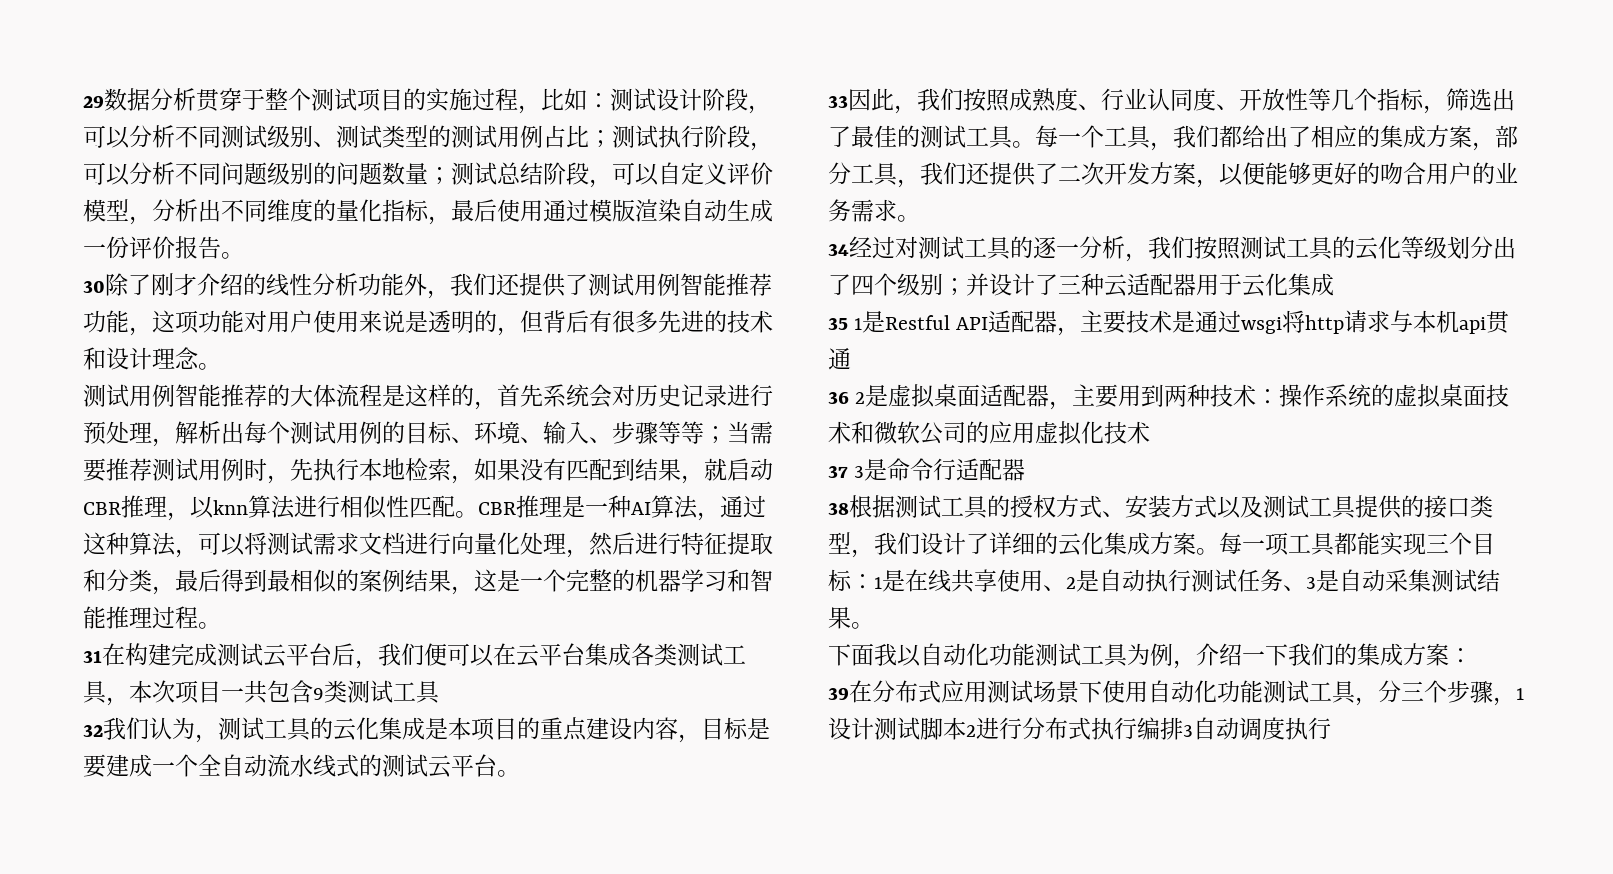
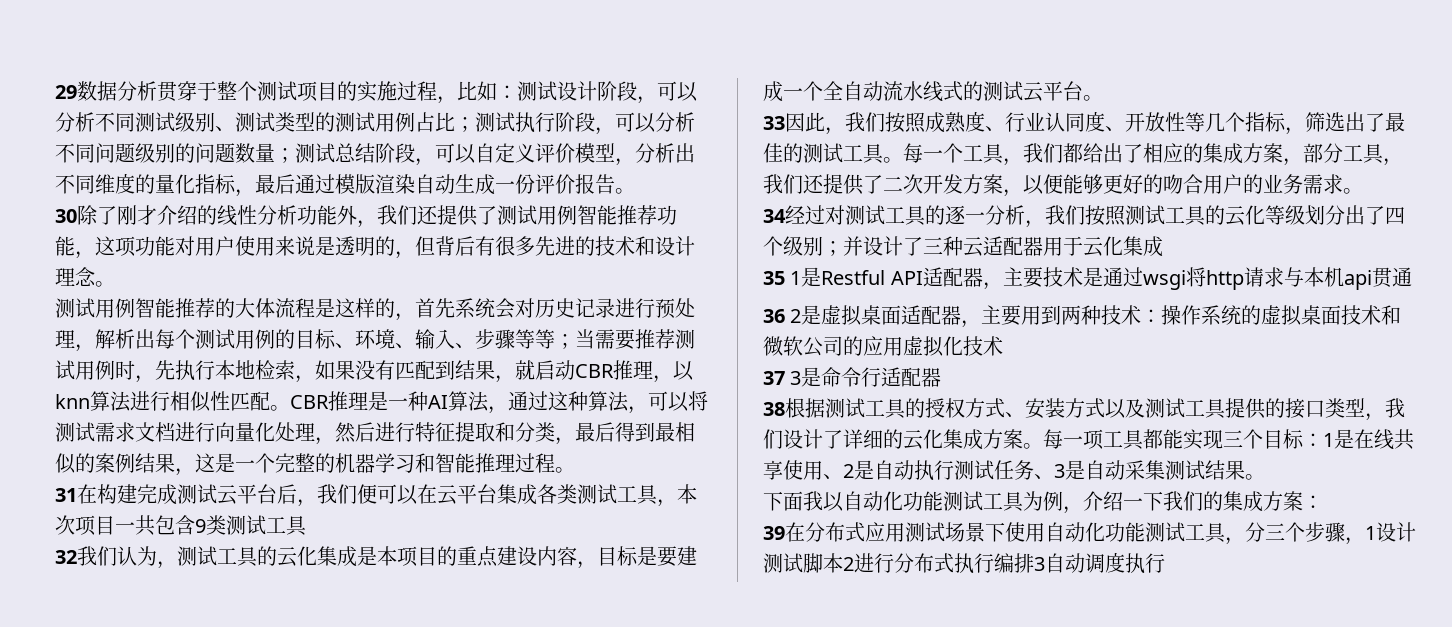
- 测试总结阶段，可以自定义评价模型，分析出不同维度的量化指标，最后使用通过模版渲染自动生成一份评价报告。
+ 测试总结阶段，可以自定义评价模型，分析出不同维度的量化指标，最后通过模版渲染自动生成一份评价报告。

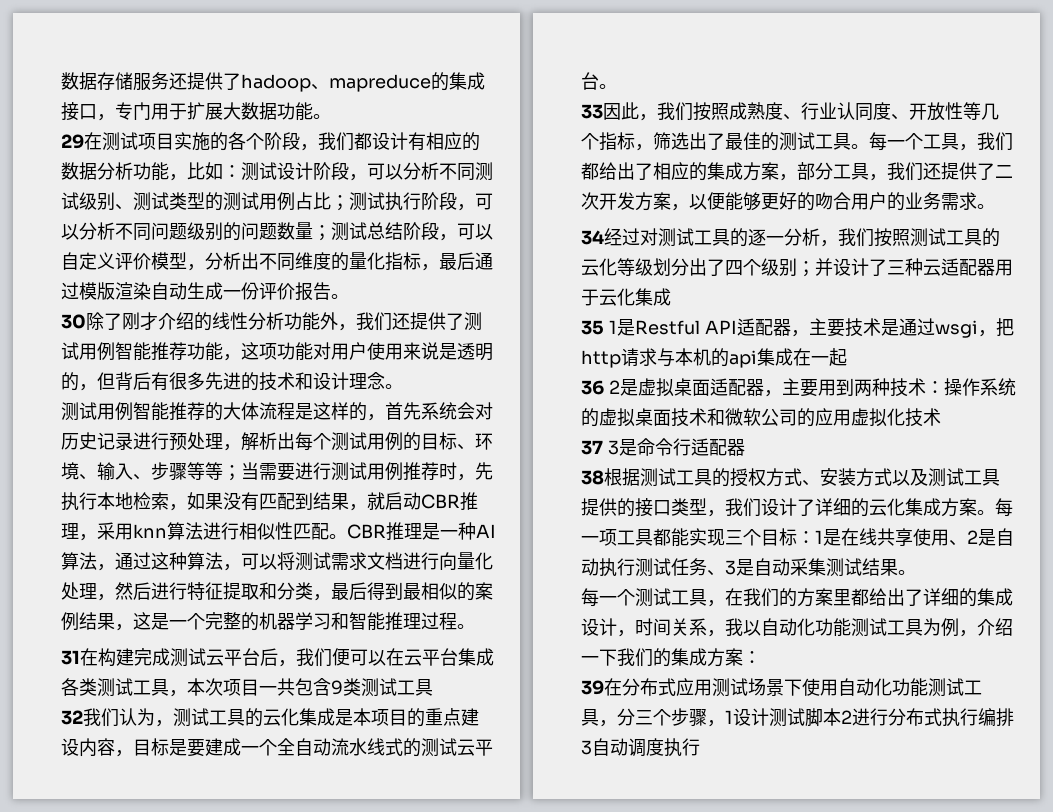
- 29数据分析贯穿于整个测试项目的实施过程，比如：测试设计阶段，可以分析不同测试级别、测试类型的测试用例占比；测试执行阶段，可以分析不同问题级别的问题数量；测试总结阶段，可以自定义评价模型，分析出不同维度的量化指标，最后通过模版渲染自动生成一份评价报告。
+ 数据存储服务还提供了hadoop、mapreduce的集成接口，专门用于扩展大数据功能。
+ 29在测试项目实施的各个阶段，我们都设计有相应的数据分析功能，比如：测试设计阶段，可以分析不同测试级别、测试类型的测试用例占比；测试执行阶段，可以分析不同问题级别的问题数量；测试总结阶段，可以自定义评价模型，分析出不同维度的量化指标，最后通过模版渲染自动生成一份评价报告。
- 测试用例智能推荐的大体流程是这样的，首先系统会对历史记录进行预处理，解析出每个测试用例的目标、环境、输入、步骤等等；当需要推荐测试用例时，先执行本地检索，如果没有匹配到结果，就启动CBR推理，以knn算法进行相似性匹配。
+ 测试用例智能推荐的大体流程是这样的，首先系统会对历史记录进行预处理，解析出每个测试用例的目标、环境、输入、步骤等等；当需要进行测试用例推荐时，先执行本地检索，如果没有匹配到结果，就启动CBR推理，采用knn算法进行相似性匹配。
- 35 1是Restful API适配器，主要技术是通过wsgi将http请求与本机api贯通
+ 35 1是Restful API适配器，主要技术是通过wsgi，把http请求与本机的api集成在一起
- 下面我以自动化功能测试工具为例，介绍一下我们的集成方案：
+ 每一个测试工具，在我们的方案里都给出了详细的集成设计，时间关系，我以自动化功能测试工具为例，介绍一下我们的集成方案：

